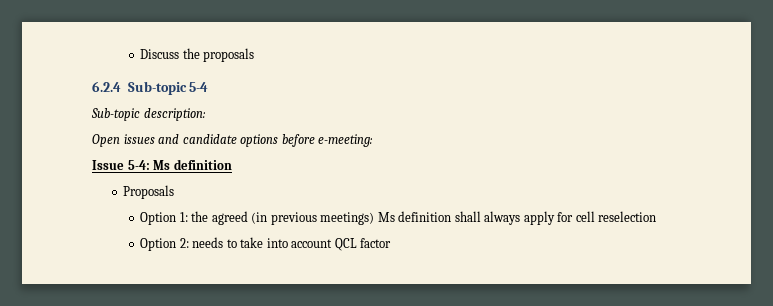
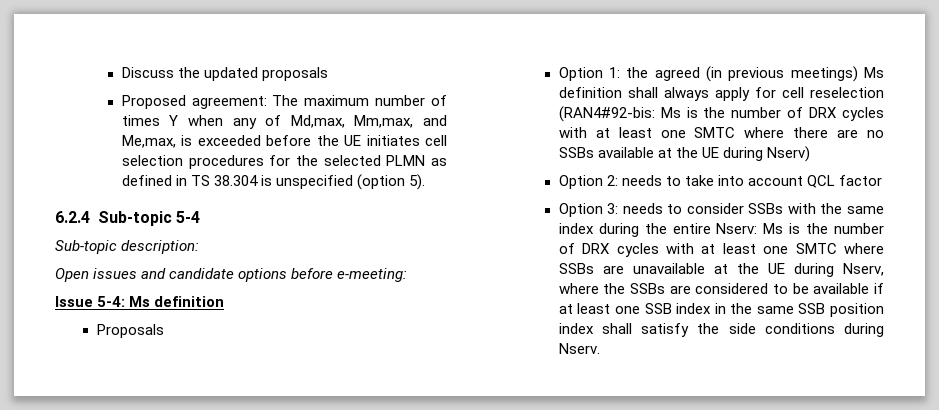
- Discuss the proposals
+ Discuss the updated proposals
+ Proposed agreement: The maximum number of times Y when any of Md,max, Mm,max, and Me,max, is exceeded before the UE initiates cell selection procedures for the selected PLMN as defined in TS 38.304 is unspecified (option 5).
- Option 1: the agreed (in previous meetings) Ms definition shall always apply for cell reselection
+ Option 1: the agreed (in previous meetings) Ms definition shall always apply for cell reselection (RAN4#92-bis: Ms is the number of DRX cycles with at least one SMTC where there are no SSBs available at the UE during Nserv)
+ Option 3: needs to consider SSBs with the same index during the entire Nserv: Ms is the number of DRX cycles with at least one SMTC where SSBs are unavailable at the UE during Nserv, where the SSBs are considered to be available if at least one SSB index in the same SSB position index shall satisfy the side conditions during Nserv.

